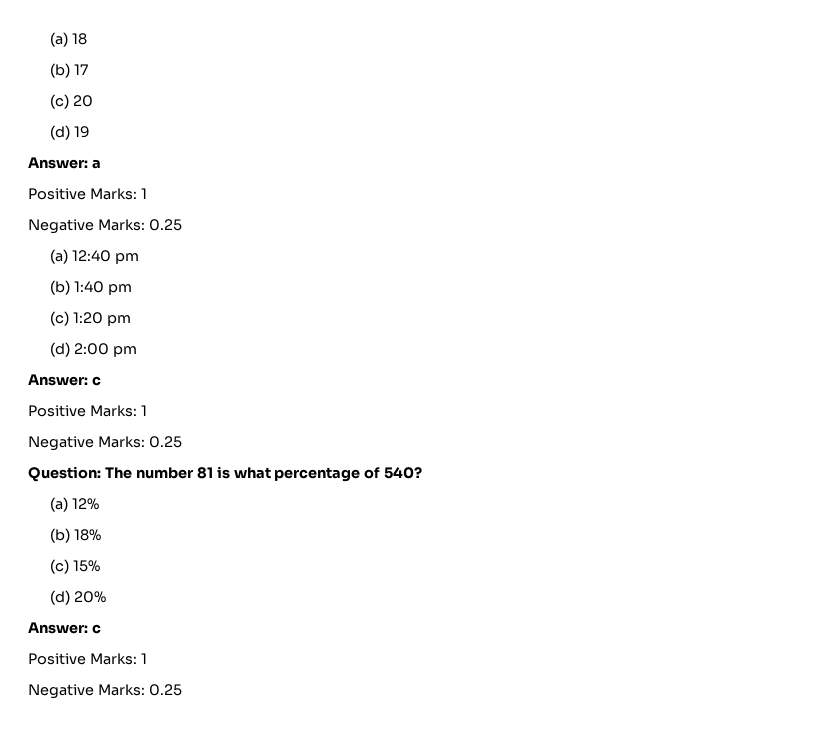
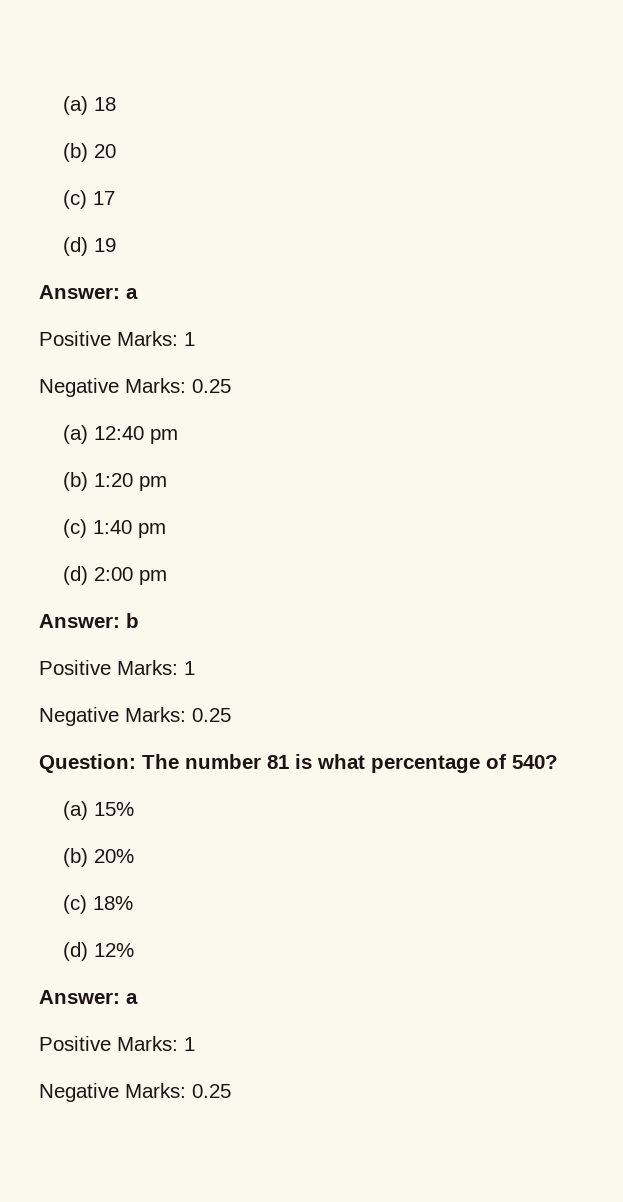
- (b) 17
- (c) 20
+ (b) 20
+ (c) 17
- (b) 1:40 pm
+ (b) 1:20 pm
- (c) 1:20 pm
+ (c) 1:40 pm
  (d) 2:00 pm
- Answer: c
+ Answer: b
- (a) 12%
- (b) 18%
- (c) 15%
- (d) 20%
- Answer: c
+ (a) 15%
+ (b) 20%
+ (c) 18%
+ (d) 12%
+ Answer: a

